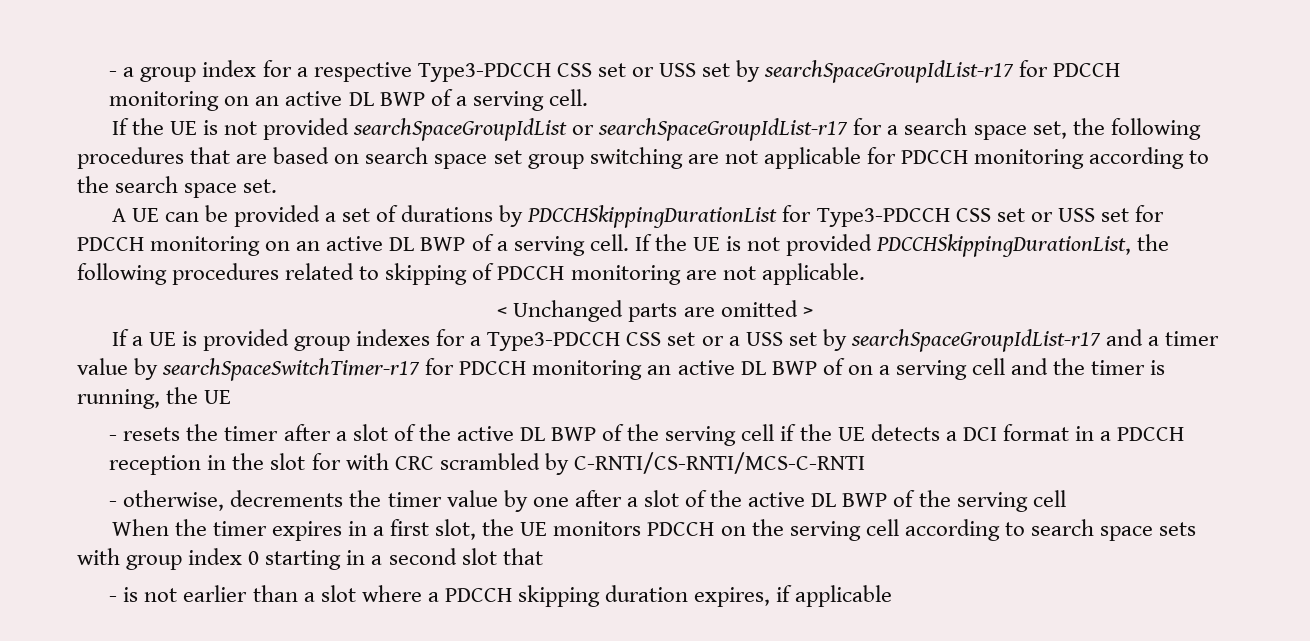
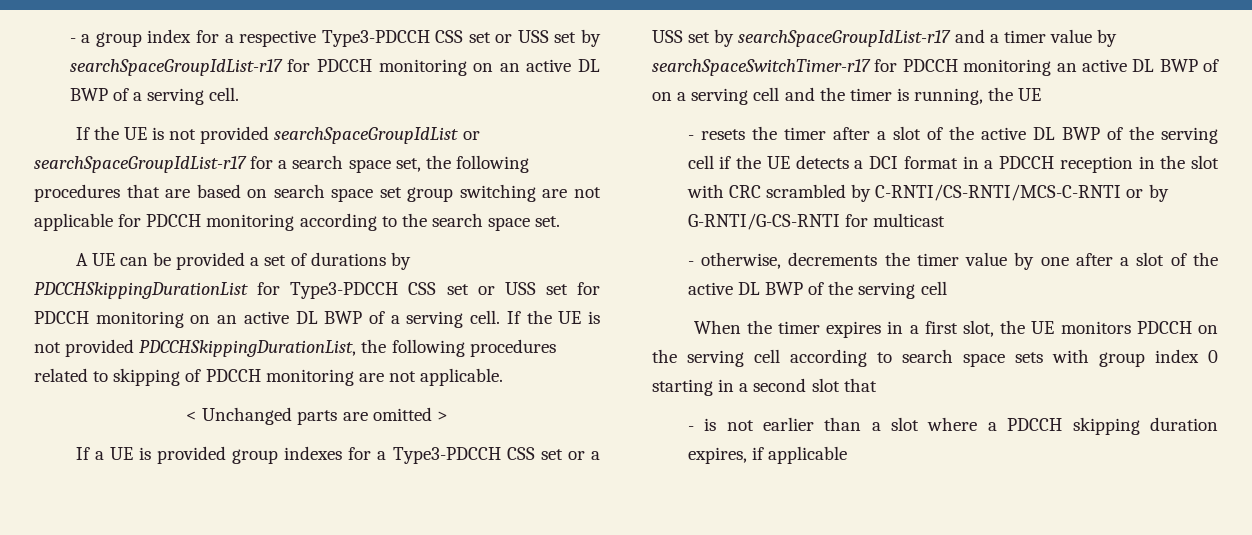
- - resets the timer after a slot of the active DL BWP of the serving cell if the UE detects a DCI format in a PDCCH reception in the slot for with CRC scrambled by C-RNTI/CS-RNTI/MCS-C-RNTI
+ - resets the timer after a slot of the active DL BWP of the serving cell if the UE detects a DCI format in a PDCCH reception in the slot with CRC scrambled by C-RNTI/CS-RNTI/MCS-C-RNTI or by G-RNTI/G-CS-RNTI for multicast

